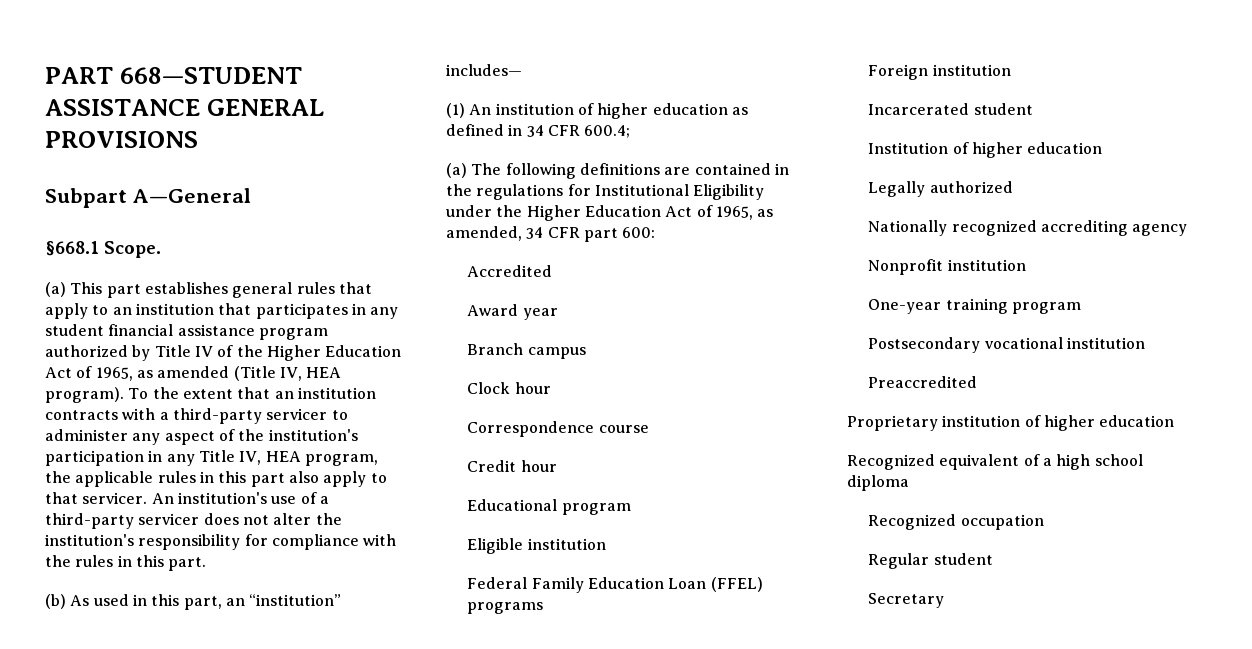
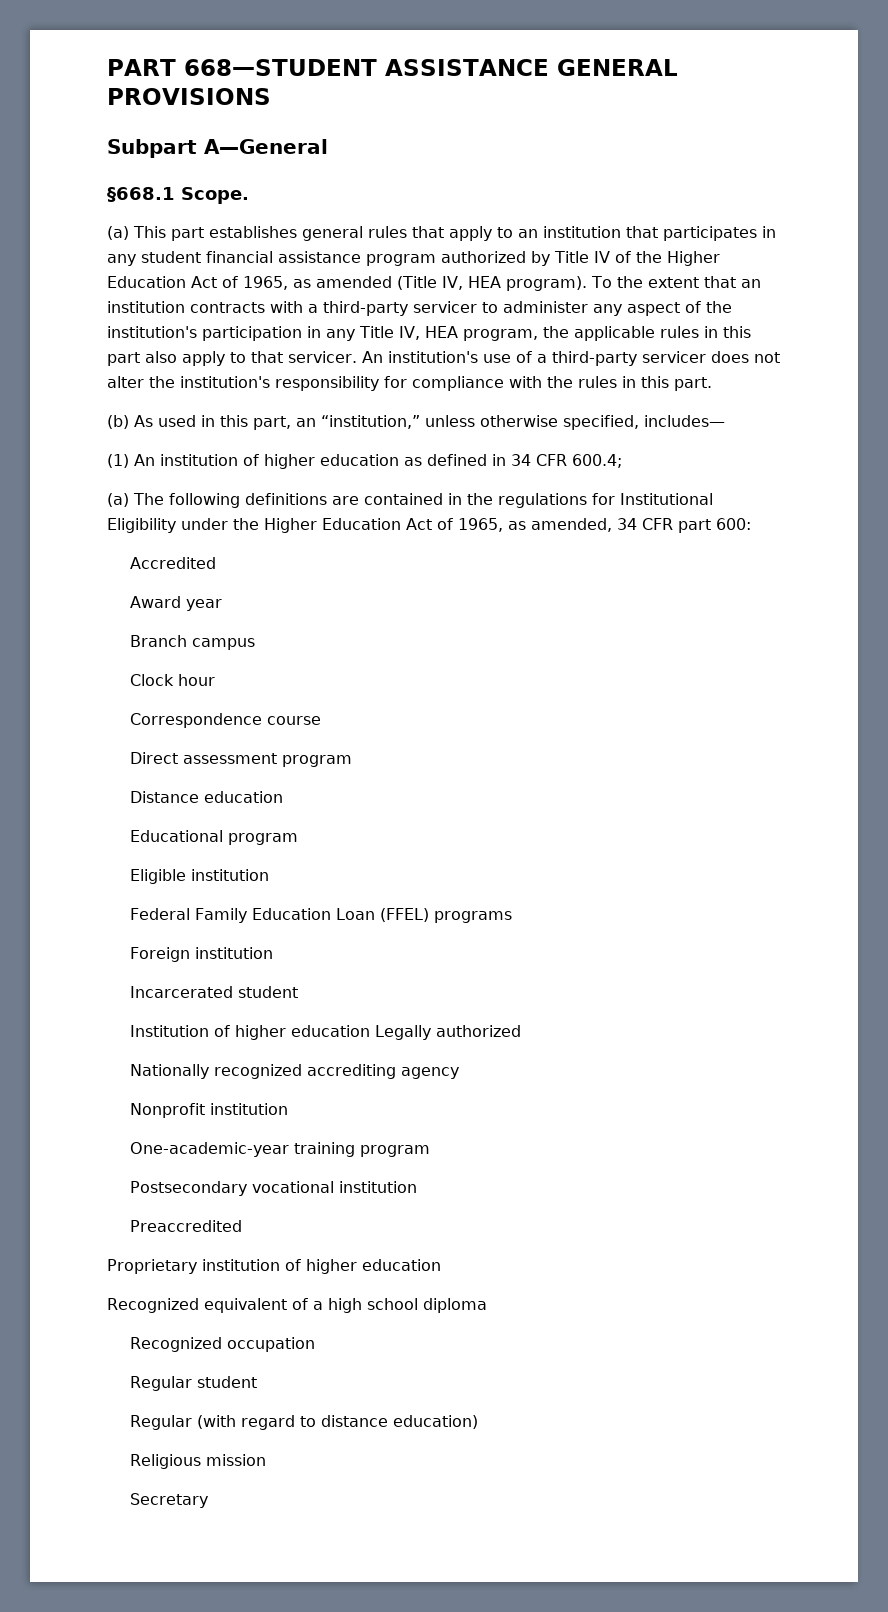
- (b) As used in this part, an “institution” includes—
+ (b) As used in this part, an “institution,” unless otherwise specified, includes—
- Credit hour
+ Direct assessment program
+ Distance education
- Institution of higher education
- Legally authorized
+ Institution of higher education Legally authorized
- One-year training program
+ One-academic-year training program
+ Regular (with regard to distance education)
+ Religious mission

